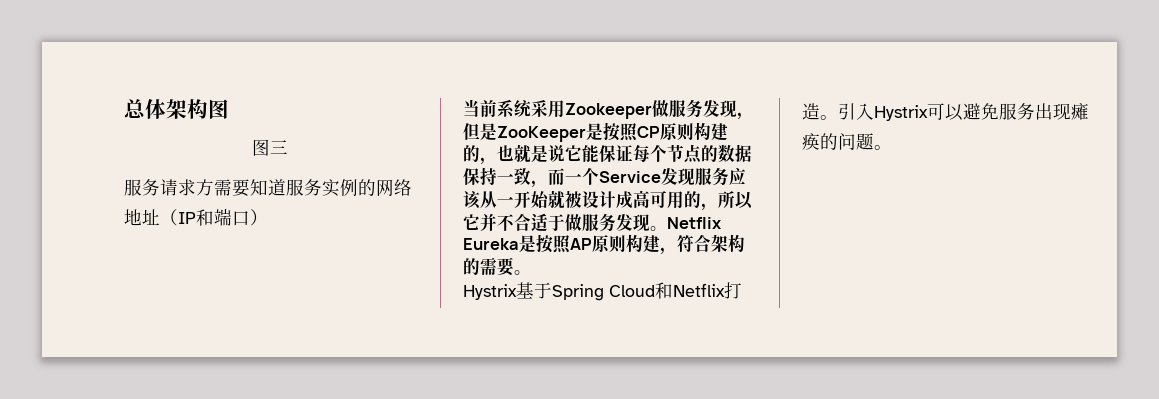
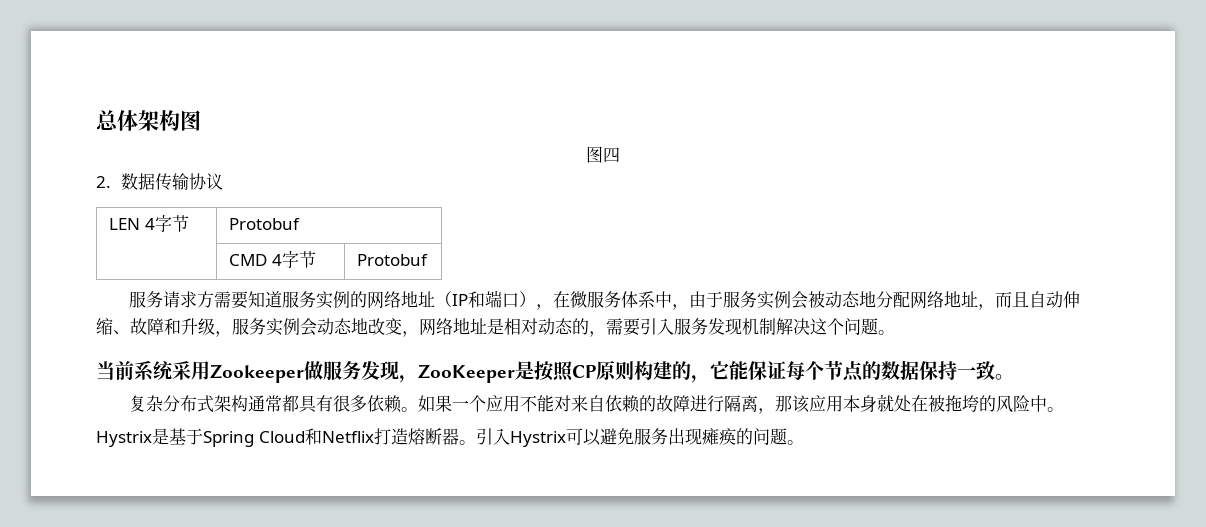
- 图三
+ 图四
+ 2.数据传输协议
+ LEN 4字节 | Protobuf
+ | CMD 4字节 | Protobuf
- 服务请求方需要知道服务实例的网络地址（IP和端口）
+ 服务请求方需要知道服务实例的网络地址（IP和端口），在微服务体系中，由于服务实例会被动态地分配网络地址，而且自动伸缩、故障和升级，服务实例会动态地改变，网络地址是相对动态的，需要引入服务发现机制解决这个问题。
- 当前系统采用Zookeeper做服务发现，但是ZooKeeper是按照CP原则构建的，也就是说它能保证每个节点的数据保持一致，而一个Service发现服务应该从一开始就被设计成高可用的，所以它并不合适于做服务发现。Netflix Eureka是按照AP原则构建，符合架构的需要。
+ 当前系统采用Zookeeper做服务发现，ZooKeeper是按照CP原则构建的，它能保证每个节点的数据保持一致。
+ 复杂分布式架构通常都具有很多依赖。如果一个应用不能对来自依赖的故障进行隔离，那该应用本身就处在被拖垮的风险中。
- Hystrix基于Spring Cloud和Netflix打造。
+ Hystrix是基于Spring Cloud和Netflix打造熔断器。

